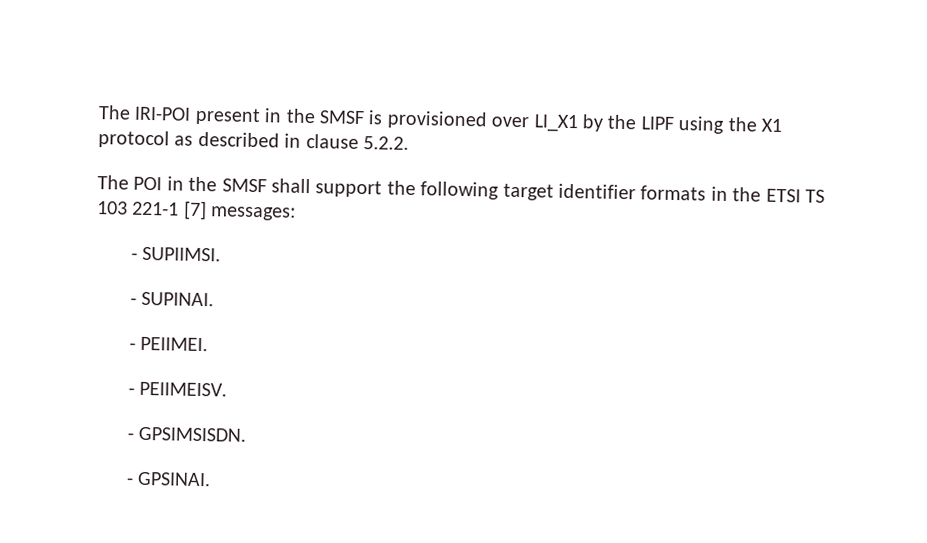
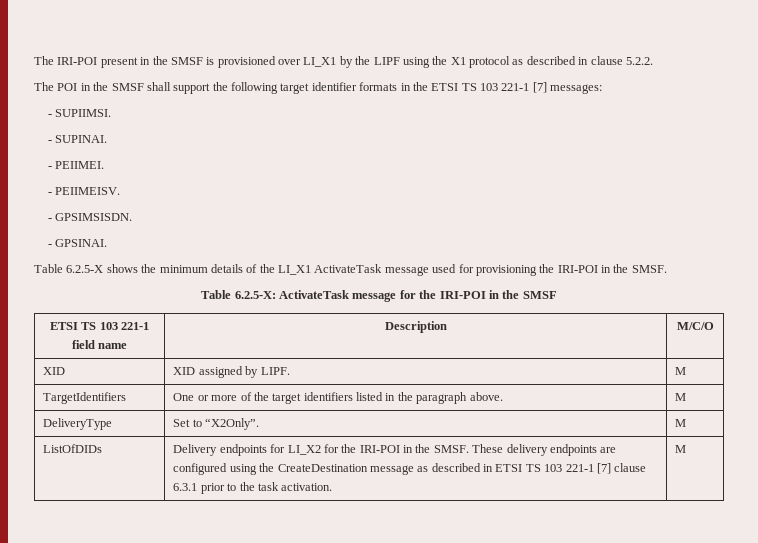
+ Table 6.2.5-X shows the minimum details of the LI_X1 ActivateTask message used for provisioning the IRI-POI in the SMSF.
+ Table 6.2.5-X: ActivateTask message for the IRI-POI in the SMSF
+ ETSI TS 103 221-1 field name | Description | M/C/O
+ XID | XID assigned by LIPF. | M
+ TargetIdentifiers | One or more of the target identifiers listed in the paragraph above. | M
+ DeliveryType | Set to “X2Only”. | M
+ ListOfDIDs | Delivery endpoints for LI_X2 for the IRI-POI in the SMSF. These delivery endpoints are configured using the CreateDestination message as described in ETSI TS 103 221-1 [7] clause 6.3.1 prior to the task activation. | M

